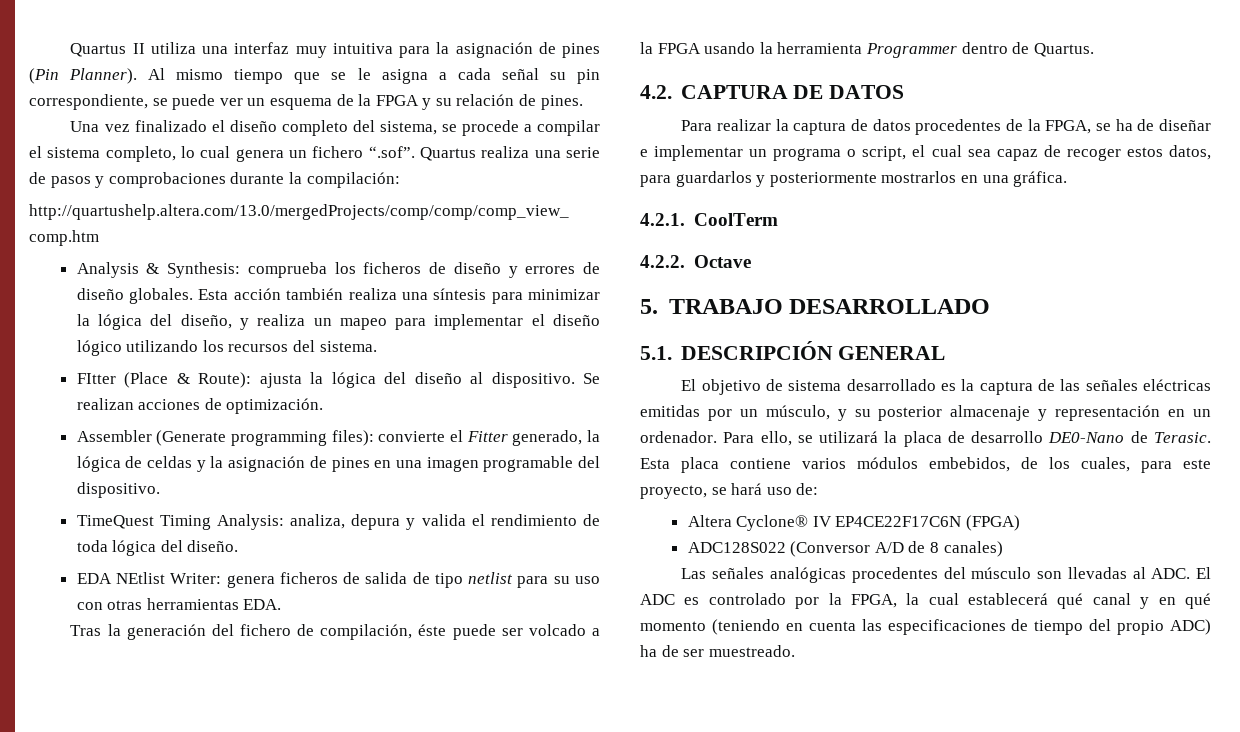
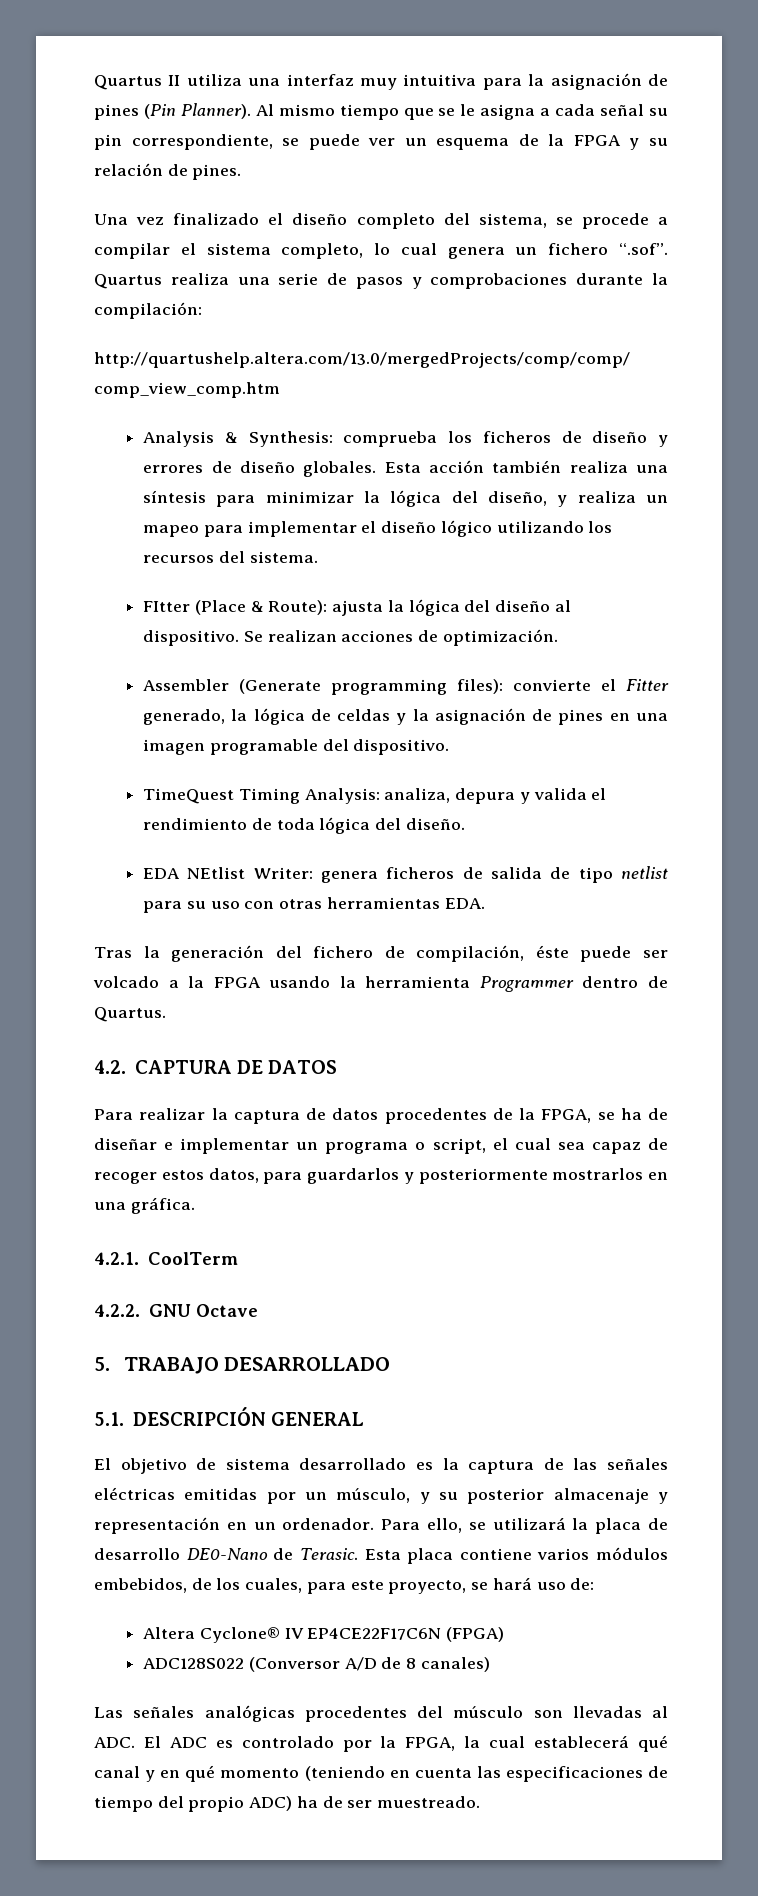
- 4.2.2. Octave
+ 4.2.2. GNU Octave

